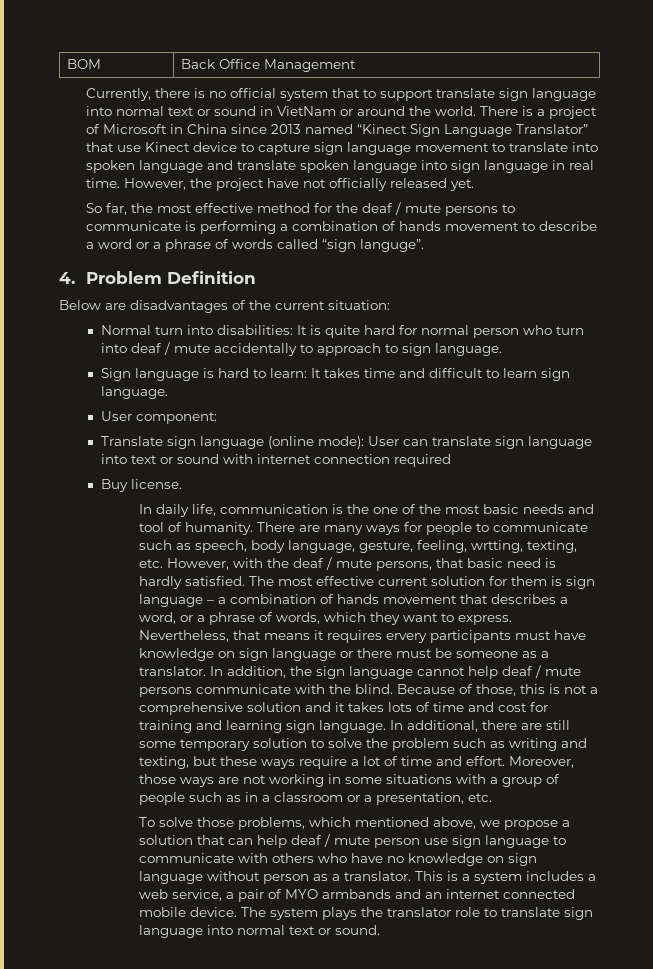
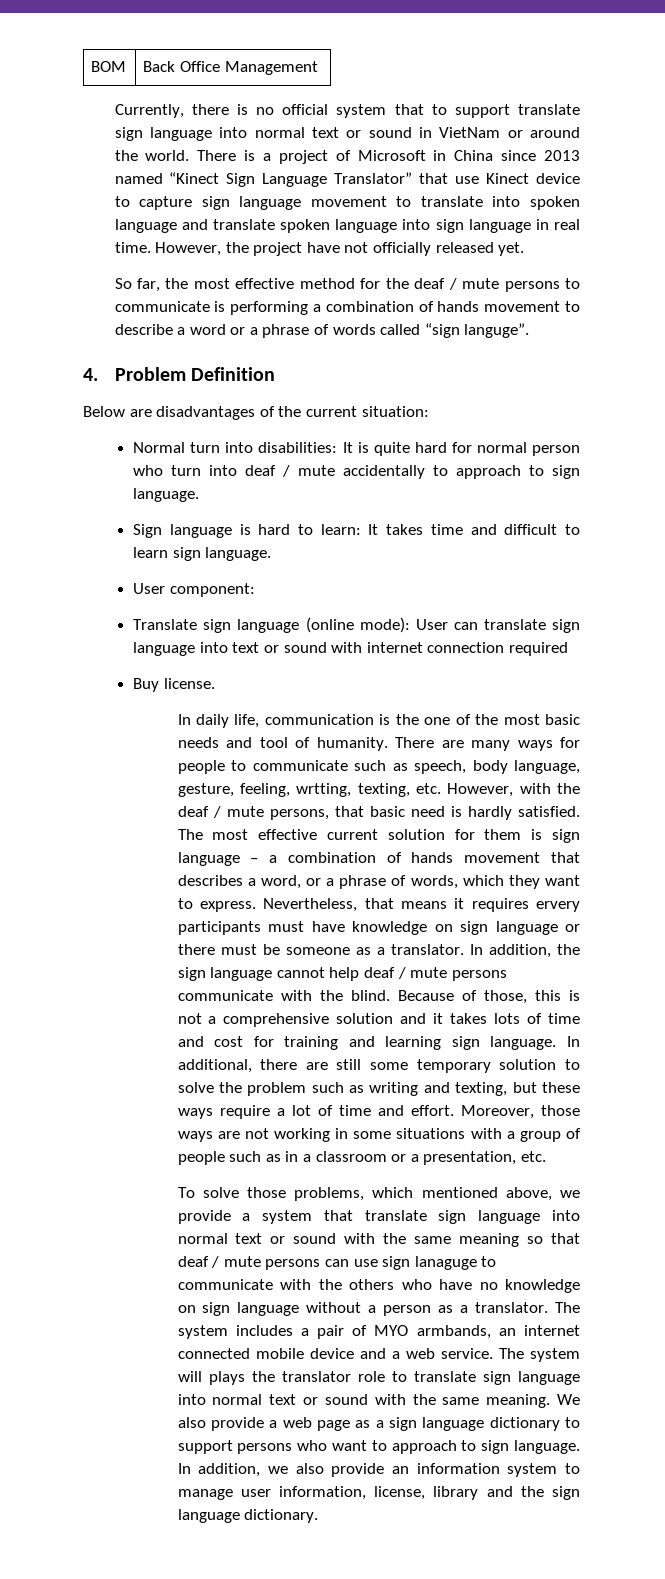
- To solve those problems, which mentioned above, we propose a solution that can help deaf / mute person use sign language to communicate with others who have no knowledge on sign language without person as a translator.
+ To solve those problems, which mentioned above, we provide a system that translate sign language into normal text or sound with the same meaning so that deaf / mute persons can use sign lanaguge to communicate with the others who have no knowledge on sign language without a person as a translator.
- This is a system includes a web service, a pair of MYO armbands and an internet connected mobile device. The system plays the translator role to translate sign language into normal text or sound.
+ The system includes a pair of MYO armbands, an internet connected mobile device and a web service. The system will plays the translator role to translate sign language into normal text or sound with the same meaning. We also provide a web page as a sign language dictionary to support persons who want to approach to sign language. In addition, we also provide an information system to manage user information, license, library and the sign language dictionary.

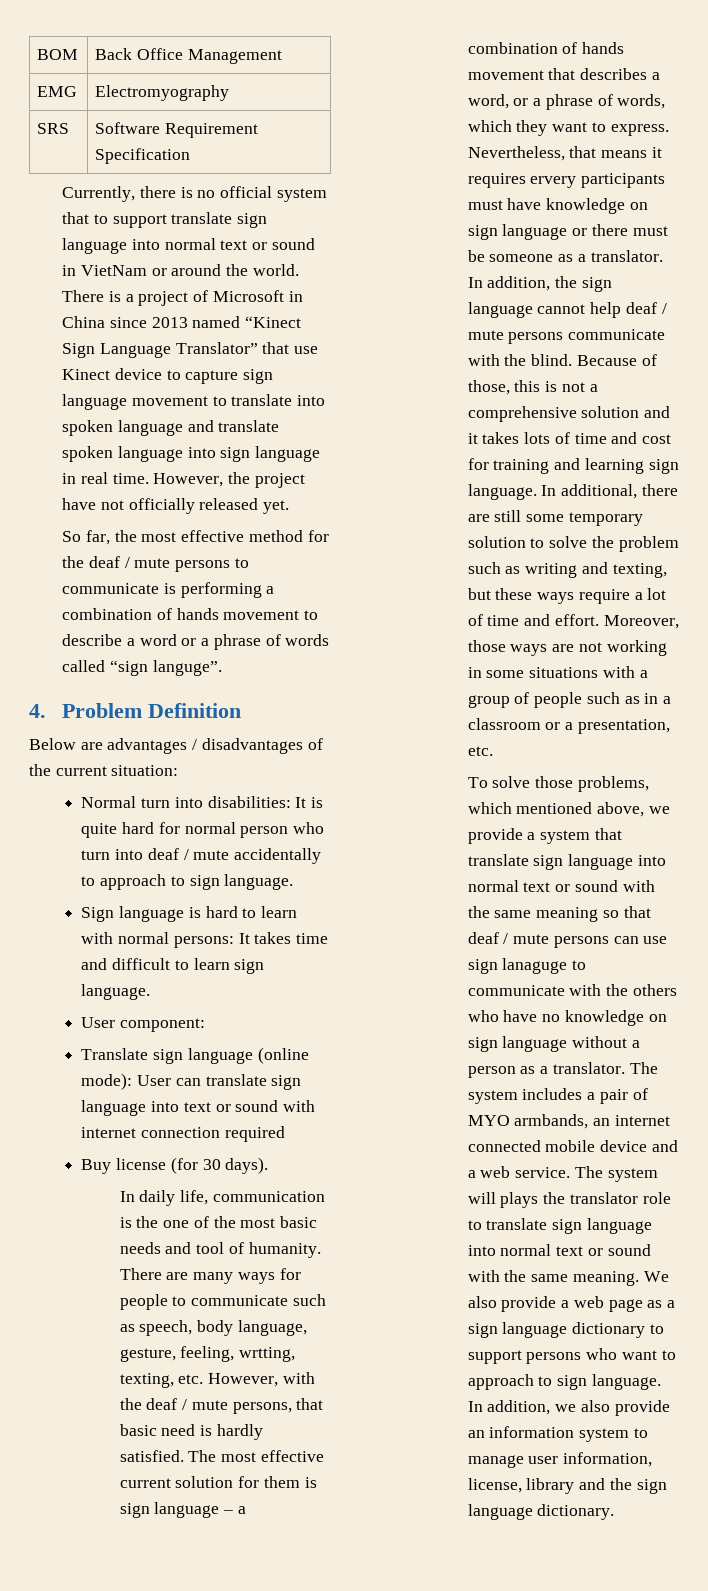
+ EMG | Electromyography
+ SRS | Software Requirement Specification
- Below are disadvantages of the current situation:
+ Below are advantages / disadvantages of the current situation:
- Sign language is hard to learn: It takes time and difficult to learn sign language.
+ Sign language is hard to learn with normal persons: It takes time and difficult to learn sign language.
- Buy license.
+ Buy license (for 30 days).

